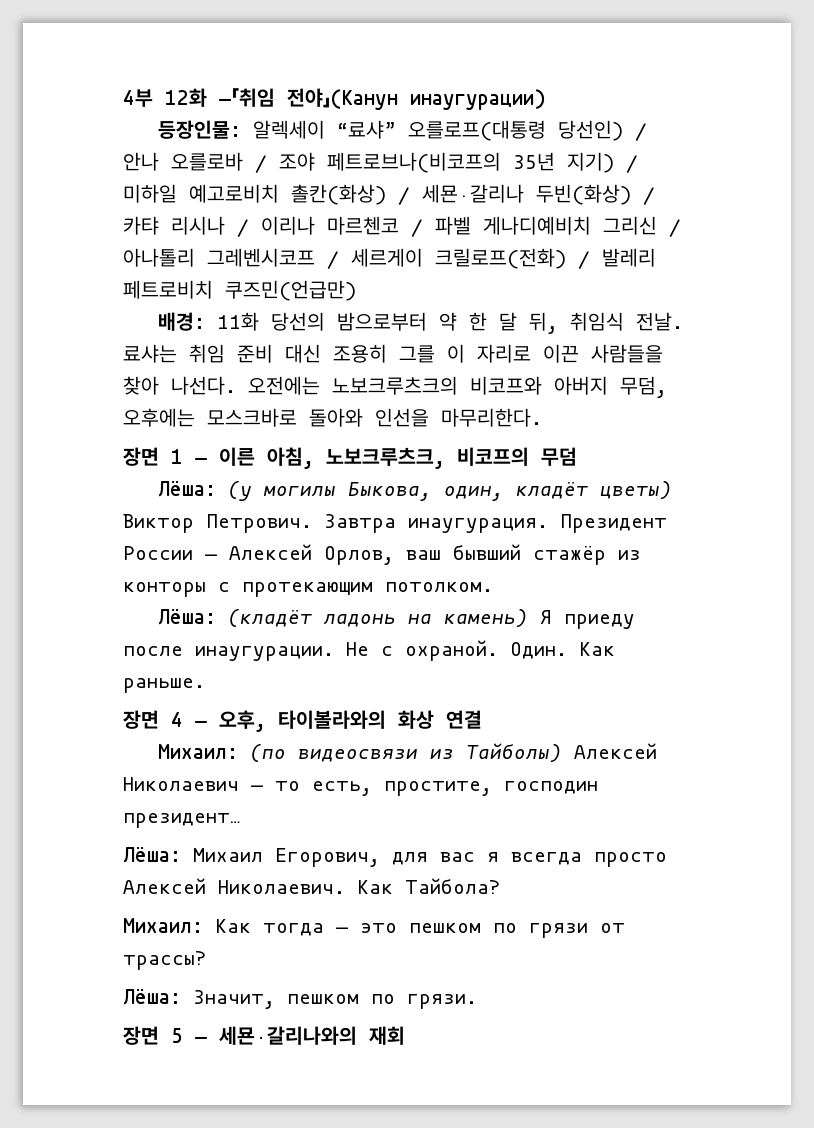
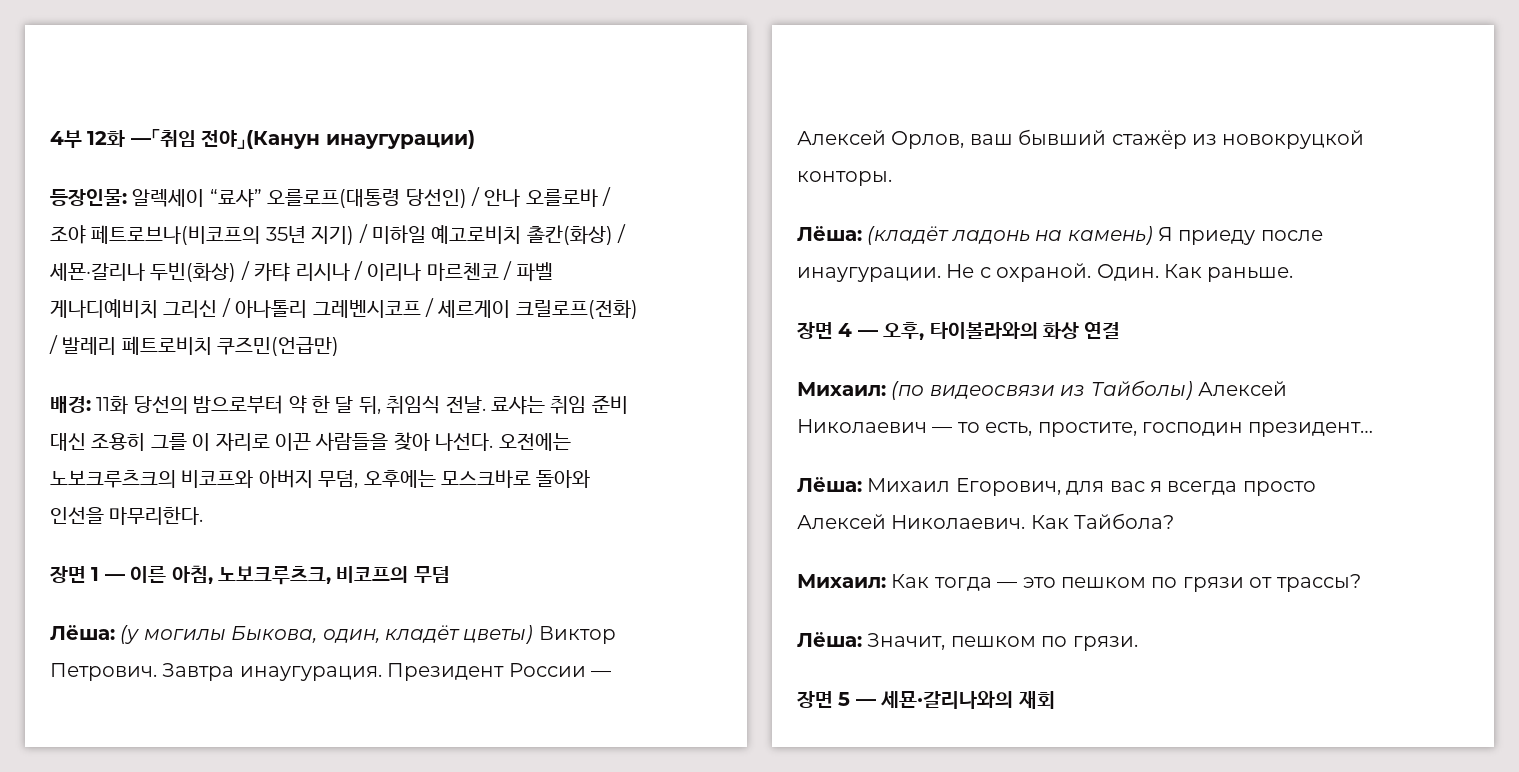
- Президент России — Алексей Орлов, ваш бывший стажёр из конторы с протекающим потолком.
+ Президент России — Алексей Орлов, ваш бывший стажёр из новокруцкой конторы.

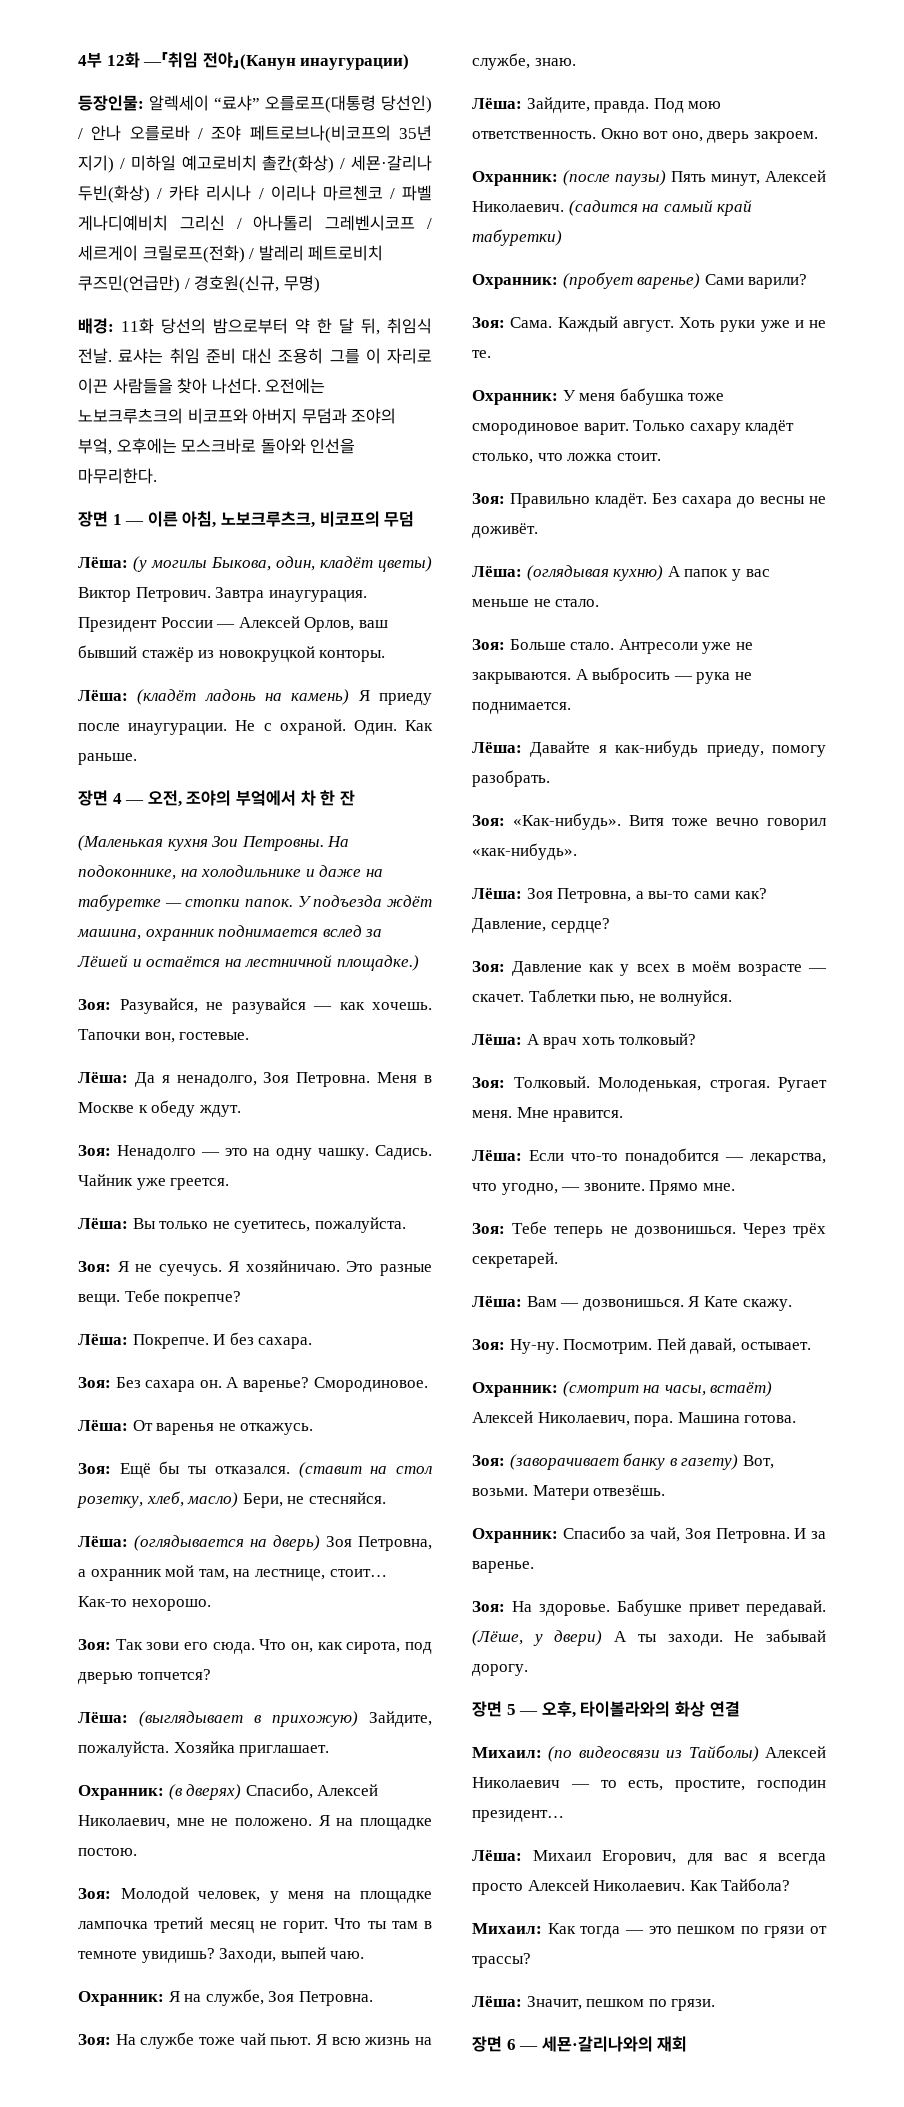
- 등장인물: 알렉세이 “료샤” 오를로프(대통령 당선인) / 안나 오를로바 / 조야 페트로브나(비코프의 35년 지기) / 미하일 예고로비치 촐칸(화상) / 세묜·갈리나 두빈(화상) / 카탸 리시나 / 이리나 마르첸코 / 파벨 게나디예비치 그리신 / 아나톨리 그레벤시코프 / 세르게이 크릴로프(전화) / 발레리 페트로비치 쿠즈민(언급만)
+ 등장인물: 알렉세이 “료샤” 오를로프(대통령 당선인) / 안나 오를로바 / 조야 페트로브나(비코프의 35년 지기) / 미하일 예고로비치 촐칸(화상) / 세묜·갈리나 두빈(화상) / 카탸 리시나 / 이리나 마르첸코 / 파벨 게나디예비치 그리신 / 아나톨리 그레벤시코프 / 세르게이 크릴로프(전화) / 발레리 페트로비치 쿠즈민(언급만) / 경호원(신규, 무명)
- 오전에는 노보크루츠크의 비코프와 아버지 무덤, 오후에는 모스크바로 돌아와 인선을 마무리한다.
+ 오전에는 노보크루츠크의 비코프와 아버지 무덤과 조야의 부엌, 오후에는 모스크바로 돌아와 인선을 마무리한다.
- 장면 4 — 오후, 타이볼라와의 화상 연결
+ 장면 4 — 오전, 조야의 부엌에서 차 한 잔
+ (Маленькая кухня Зои Петровны. На подоконнике, на холодильнике и даже на табуретке — стопки папок. У подъезда ждёт машина, охранник поднимается вслед за Лёшей и остаётся на лестничной площадке.)
+ Зоя: Разувайся, не разувайся — как хочешь. Тапочки вон, гостевые.
+ Лёша: Да я ненадолго, Зоя Петровна. Меня в Москве к обеду ждут.
+ Зоя: Ненадолго — это на одну чашку. Садись. Чайник уже греется.
+ Лёша: Вы только не суетитесь, пожалуйста.
+ Зоя: Я не суечусь. Я хозяйничаю. Это разные вещи. Тебе покрепче?
+ Лёша: Покрепче. И без сахара.
+ Зоя: Без сахара он. А варенье? Смородиновое.
+ Лёша: От варенья не откажусь.
+ Зоя: Ещё бы ты отказался. (ставит на стол розетку, хлеб, масло) Бери, не стесняйся.
+ Лёша: (оглядывается на дверь) Зоя Петровна, а охранник мой там, на лестнице, стоит… Как-то нехорошо.
+ Зоя: Так зови его сюда. Что он, как сирота, под дверью топчется?
+ Лёша: (выглядывает в прихожую) Зайдите, пожалуйста. Хозяйка приглашает.
+ Охранник: (в дверях) Спасибо, Алексей Николаевич, мне не положено. Я на площадке постою.
+ Зоя: Молодой человек, у меня на площадке лампочка третий месяц не горит. Что ты там в темноте увидишь? Заходи, выпей чаю.
+ Охранник: Я на службе, Зоя Петровна.
+ Зоя: На службе тоже чай пьют. Я всю жизнь на службе, знаю.
+ Лёша: Зайдите, правда. Под мою ответственность. Окно вот оно, дверь закроем.
+ Охранник: (после паузы) Пять минут, Алексей Николаевич. (садится на самый край табуретки)
+ Охранник: (пробует варенье) Сами варили?
+ Зоя: Сама. Каждый август. Хоть руки уже и не те.
+ Охранник: У меня бабушка тоже смородиновое варит. Только сахару кладёт столько, что ложка стоит.
+ Зоя: Правильно кладёт. Без сахара до весны не доживёт.
+ Лёша: (оглядывая кухню) А папок у вас меньше не стало.
+ Зоя: Больше стало. Антресоли уже не закрываются. А выбросить — рука не поднимается.
+ Лёша: Давайте я как-нибудь приеду, помогу разобрать.
+ Зоя: «Как-нибудь». Витя тоже вечно говорил «как-нибудь».
+ Лёша: Зоя Петровна, а вы-то сами как? Давление, сердце?
+ Зоя: Давление как у всех в моём возрасте — скачет. Таблетки пью, не волнуйся.
+ Лёша: А врач хоть толковый?
+ Зоя: Толковый. Молоденькая, строгая. Ругает меня. Мне нравится.
+ Лёша: Если что-то понадобится — лекарства, что угодно, — звоните. Прямо мне.
+ Зоя: Тебе теперь не дозвонишься. Через трёх секретарей.
+ Лёша: Вам — дозвонишься. Я Кате скажу.
+ Зоя: Ну-ну. Посмотрим. Пей давай, остывает.
+ Охранник: (смотрит на часы, встаёт) Алексей Николаевич, пора. Машина готова.
+ Зоя: (заворачивает банку в газету) Вот, возьми. Матери отвезёшь.
+ Охранник: Спасибо за чай, Зоя Петровна. И за варенье.
+ Зоя: На здоровье. Бабушке привет передавай. (Лёше, у двери) А ты заходи. Не забывай дорогу.
+ 장면 5 — 오후, 타이볼라와의 화상 연결
- 장면 5 — 세묜·갈리나와의 재회
+ 장면 6 — 세묜·갈리나와의 재회

